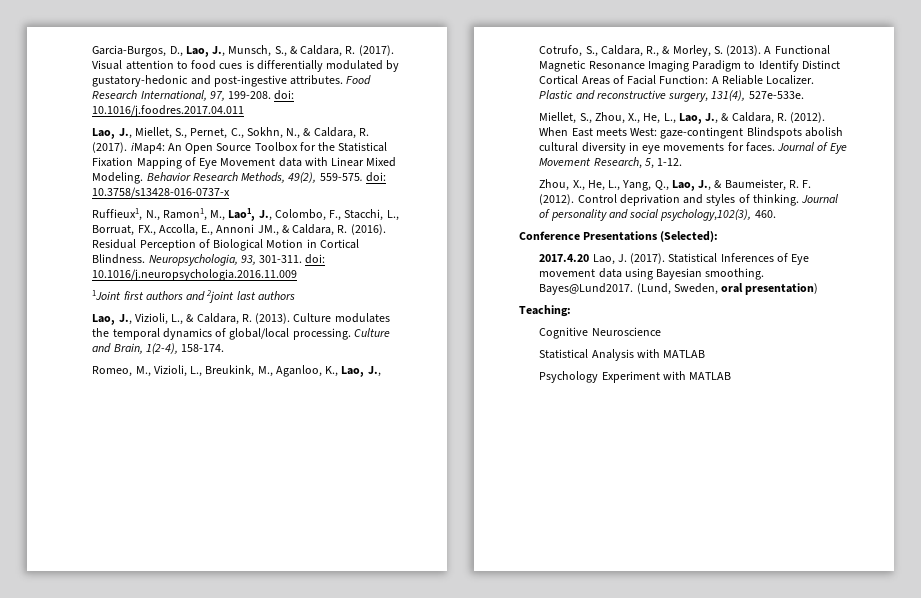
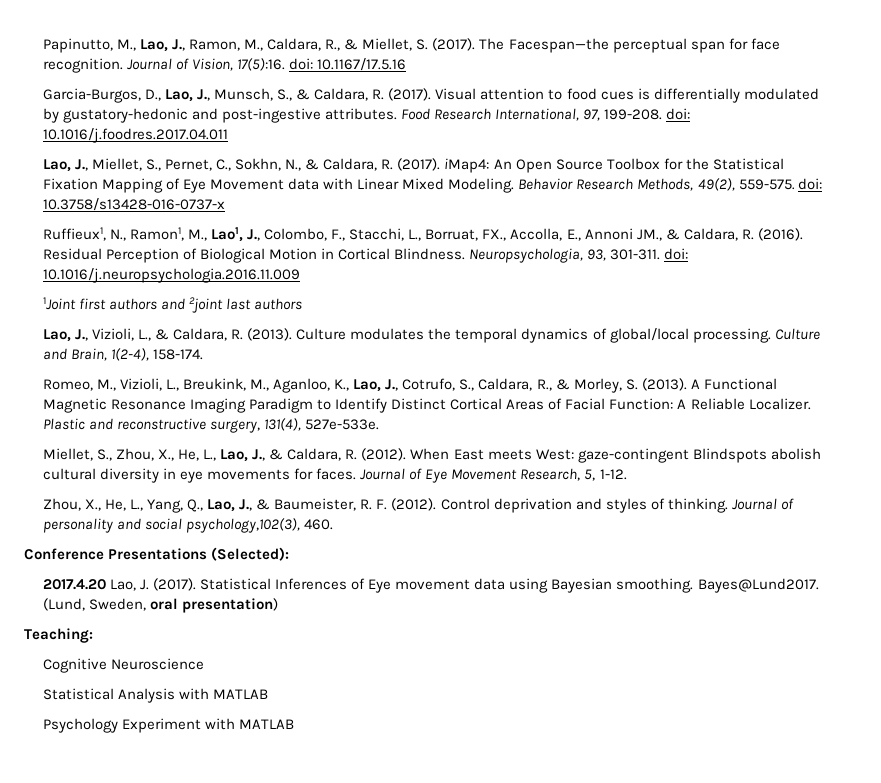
+ Papinutto, M., Lao, J., Ramon, M., Caldara, R., & Miellet, S. (2017). The Facespan—the perceptual span for face recognition. Journal of Vision, 17(5):16. doi: 10.1167/17.5.16

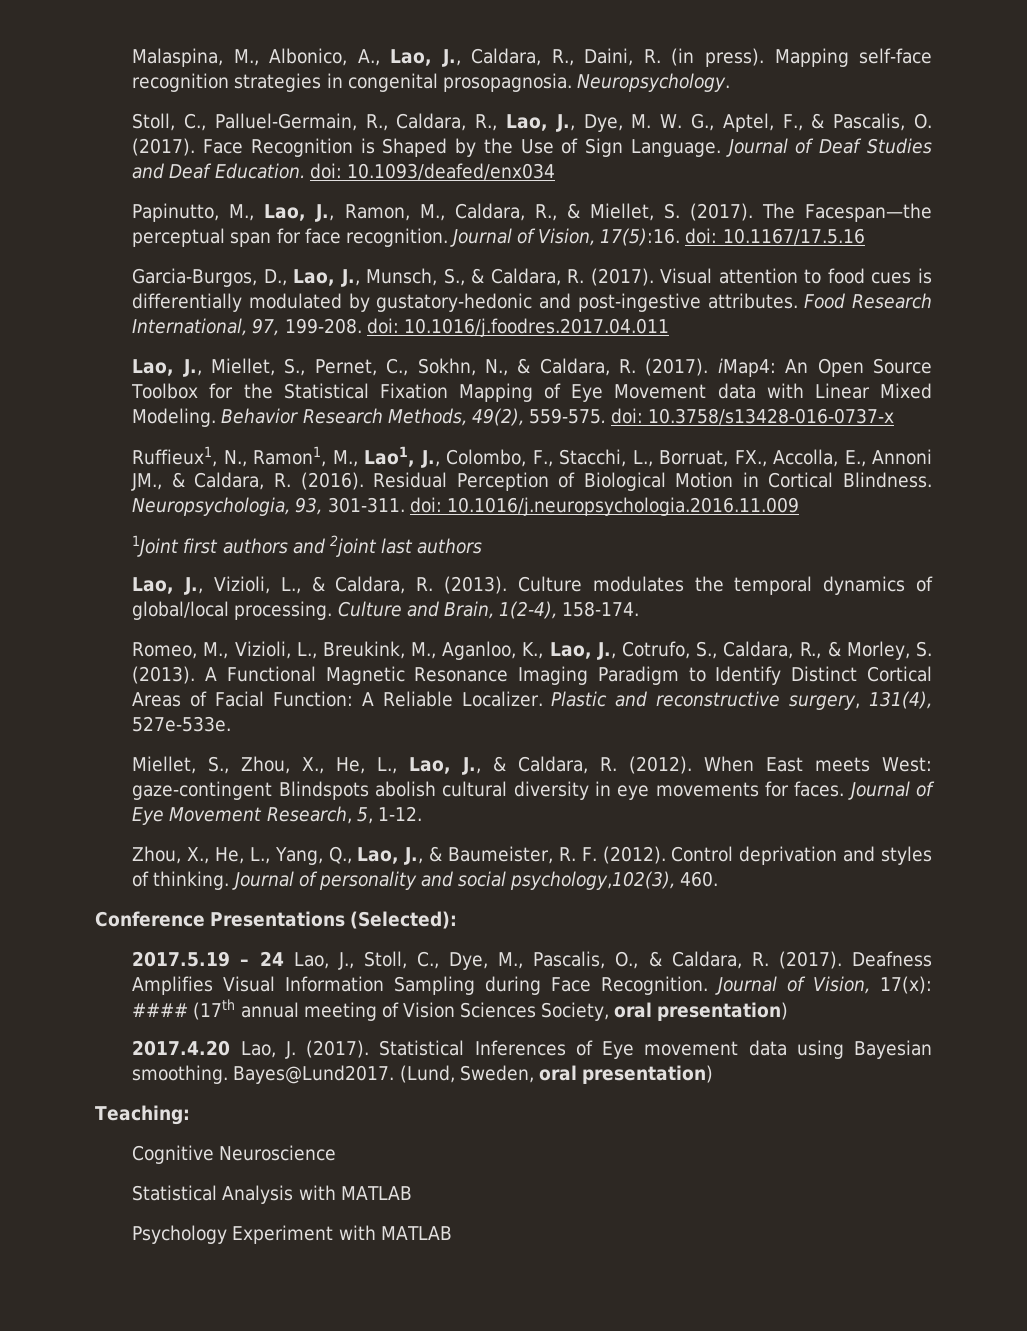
+ Malaspina, M., Albonico, A., Lao, J., Caldara, R., Daini, R. (in press). Mapping self-face recognition strategies in congenital prosopagnosia. Neuropsychology.
+ Stoll, C., Palluel-Germain, R., Caldara, R., Lao, J., Dye, M. W. G., Aptel, F., & Pascalis, O. (2017). Face Recognition is Shaped by the Use of Sign Language. Journal of Deaf Studies and Deaf Education. doi: 10.1093/deafed/enx034
+ 2017.5.19 – 24 Lao, J., Stoll, C., Dye, M., Pascalis, O., & Caldara, R. (2017). Deafness Amplifies Visual Information Sampling during Face Recognition. Journal of Vision, 17(x): #### (17th annual meeting of Vision Sciences Society, oral presentation)

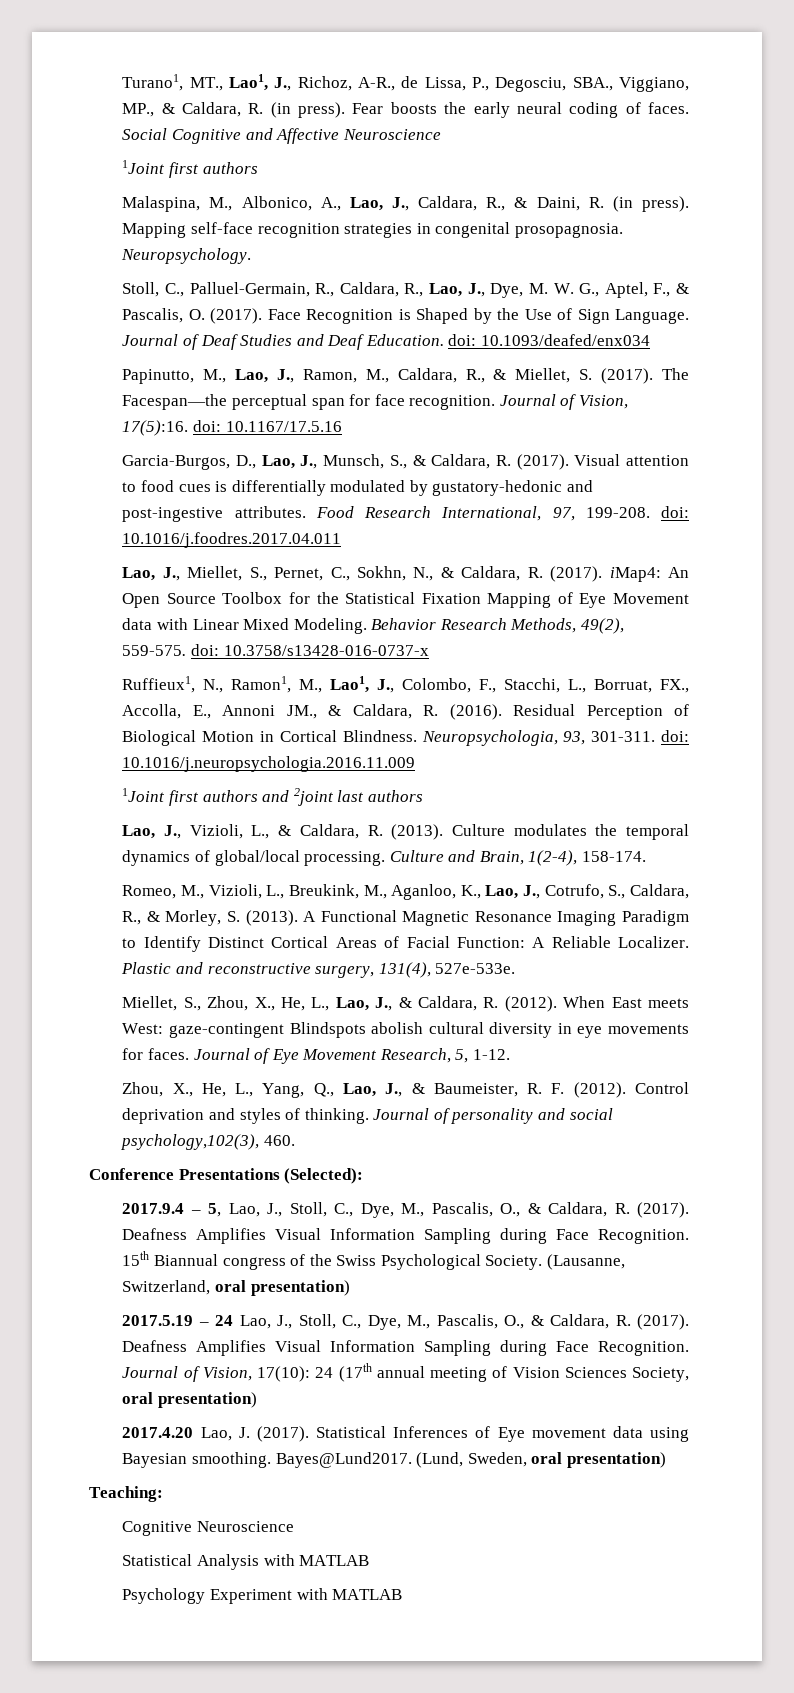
+ Turano1, MT., Lao1, J., Richoz, A-R., de Lissa, P., Degosciu, SBA., Viggiano, MP., & Caldara, R. (in press). Fear boosts the early neural coding of faces. Social Cognitive and Affective Neuroscience
+ 1Joint first authors
- Malaspina, M., Albonico, A., Lao, J., Caldara, R., Daini, R. (in press).
+ Malaspina, M., Albonico, A., Lao, J., Caldara, R., & Daini, R. (in press).
+ 2017.9.4 – 5, Lao, J., Stoll, C., Dye, M., Pascalis, O., & Caldara, R. (2017). Deafness Amplifies Visual Information Sampling during Face Recognition. 15th Biannual congress of the Swiss Psychological Society. (Lausanne, Switzerland, oral presentation)
- Journal of Vision, 17(x): #### (17th annual meeting of Vision Sciences Society, oral presentation)
+ Journal of Vision, 17(10): 24 (17th annual meeting of Vision Sciences Society, oral presentation)

